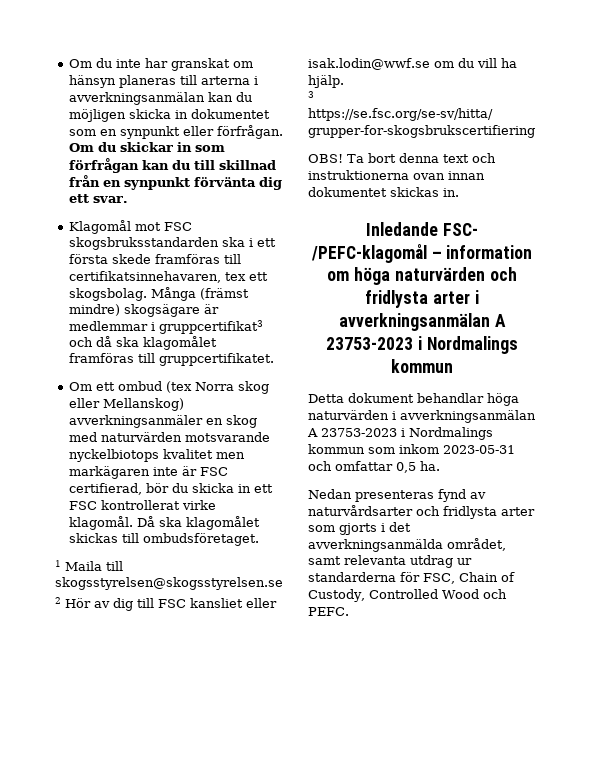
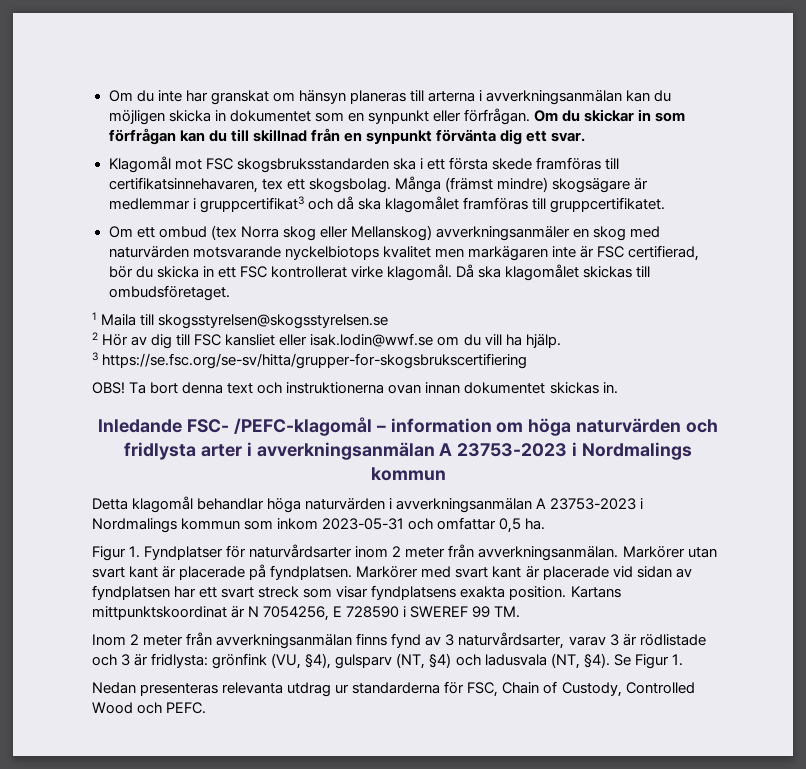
- Detta dokument behandlar höga naturvärden i avverkningsanmälan A 23753-2023 i Nordmalings kommun som inkom 2023-05-31 och omfattar 0,5 ha.
+ Detta klagomål behandlar höga naturvärden i avverkningsanmälan A 23753-2023 i Nordmalings kommun som inkom 2023-05-31 och omfattar 0,5 ha.
- Nedan presenteras fynd av naturvårdsarter och fridlysta arter som gjorts i det avverkningsanmälda området, samt relevanta utdrag ur standarderna för FSC, Chain of Custody, Controlled Wood och PEFC.
+ Figur 1. Fyndplatser för naturvårdsarter inom 2 meter från avverkningsanmälan. Markörer utan svart kant är placerade på fyndplatsen. Markörer med svart kant är placerade vid sidan av fyndplatsen har ett svart streck som visar fyndplatsens exakta position. Kartans mittpunktskoordinat är N 7054256, E 728590 i SWEREF 99 TM.
+ Inom 2 meter från avverkningsanmälan finns fynd av 3 naturvårdsarter, varav 3 är rödlistade och 3 är fridlysta: grönfink (VU, §4), gulsparv (NT, §4) och ladusvala (NT, §4). Se Figur 1.
+ Nedan presenteras relevanta utdrag ur standarderna för FSC, Chain of Custody, Controlled Wood och PEFC.

